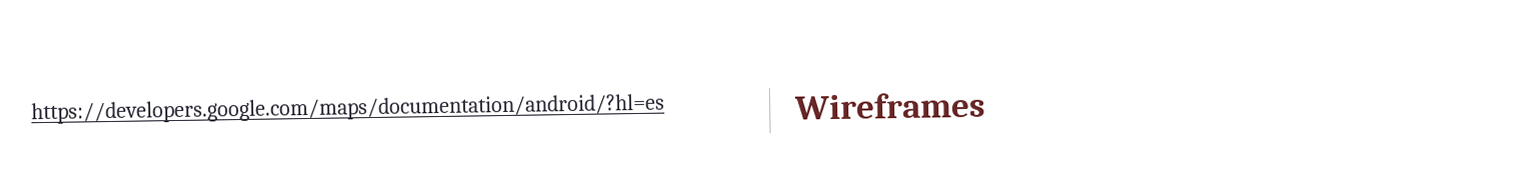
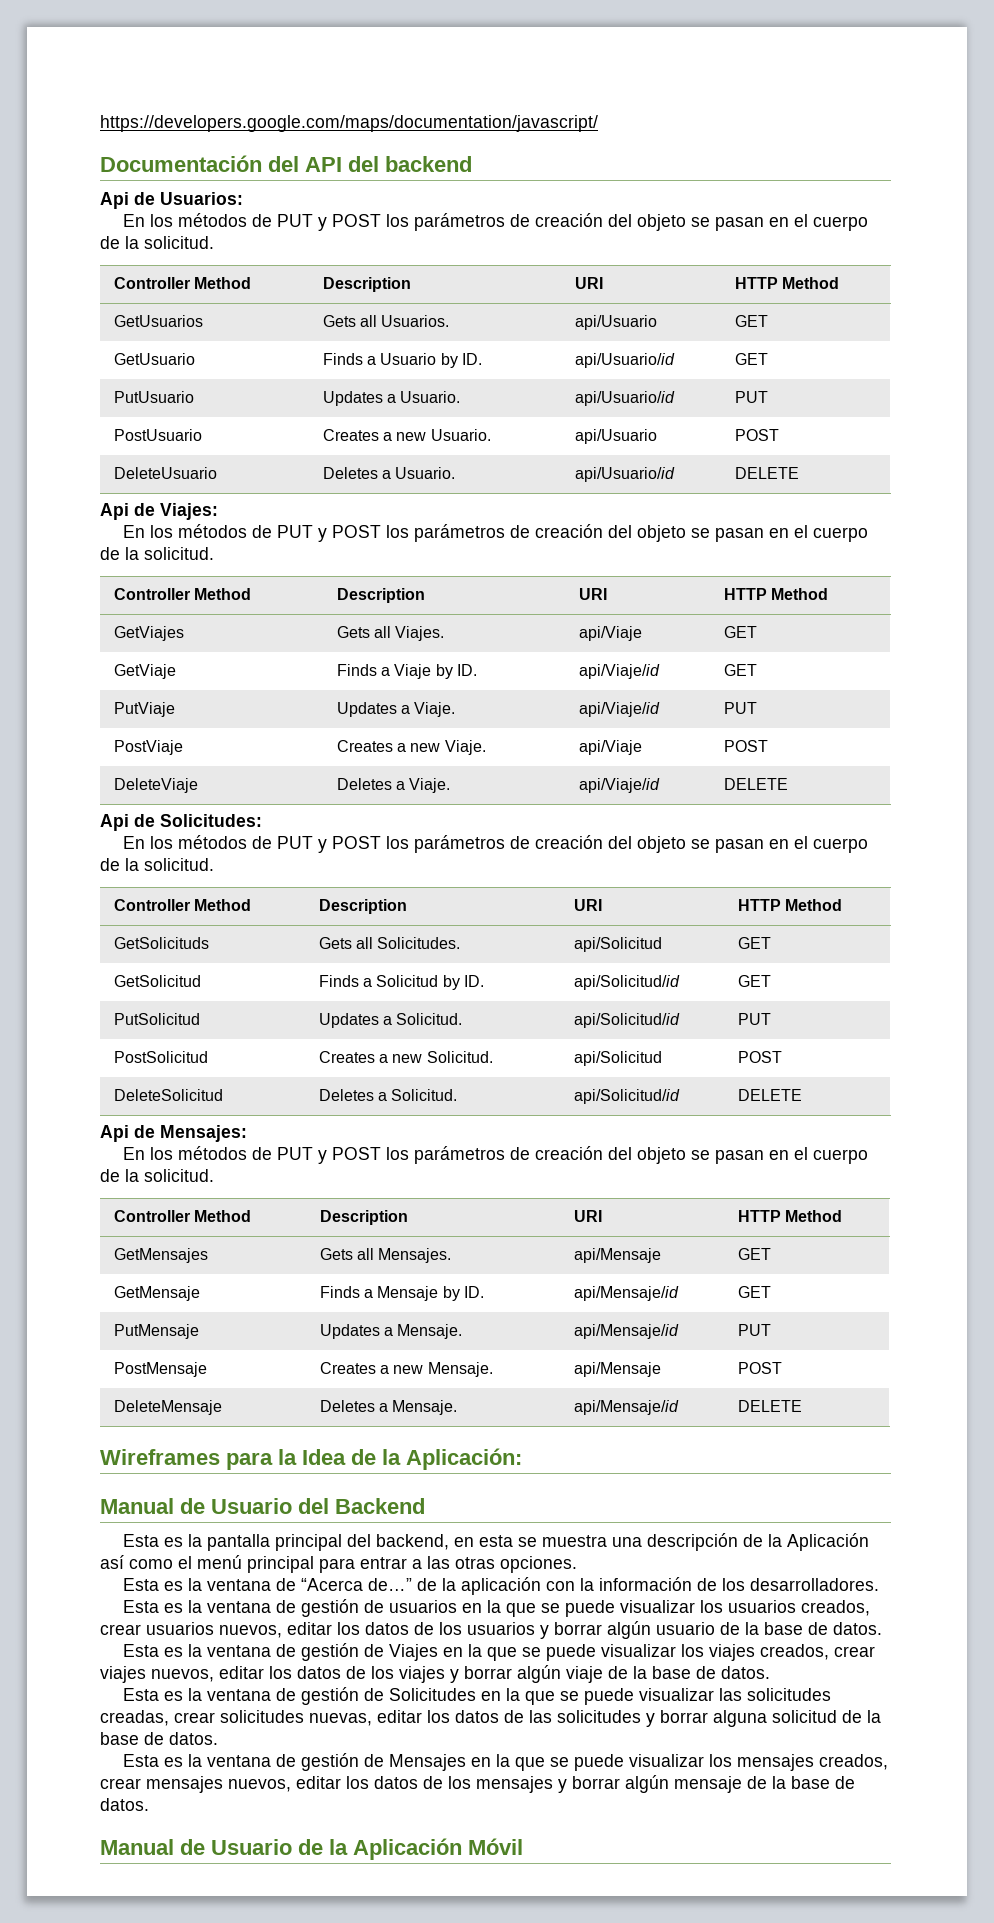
- https://developers.google.com/maps/documentation/android/?hl=es
- Wireframes
+ https://developers.google.com/maps/documentation/javascript/
+ Documentación del API del backend
+ Api de Usuarios:
+ En los métodos de PUT y POST los parámetros de creación del objeto se pasan en el cuerpo de la solicitud.
+ Controller Method | Description | URI | HTTP Method
+ GetUsuarios | Gets all Usuarios. | api/Usuario | GET
+ GetUsuario | Finds a Usuario by ID. | api/Usuario/id | GET
+ PutUsuario | Updates a Usuario. | api/Usuario/id | PUT
+ PostUsuario | Creates a new Usuario. | api/Usuario | POST
+ DeleteUsuario | Deletes a Usuario. | api/Usuario/id | DELETE
+ Api de Viajes:
+ En los métodos de PUT y POST los parámetros de creación del objeto se pasan en el cuerpo de la solicitud.
+ Controller Method | Description | URI | HTTP Method
+ GetViajes | Gets all Viajes. | api/Viaje | GET
+ GetViaje | Finds a Viaje by ID. | api/Viaje/id | GET
+ PutViaje | Updates a Viaje. | api/Viaje/id | PUT
+ PostViaje | Creates a new Viaje. | api/Viaje | POST
+ DeleteViaje | Deletes a Viaje. | api/Viaje/id | DELETE
+ Api de Solicitudes:
+ En los métodos de PUT y POST los parámetros de creación del objeto se pasan en el cuerpo de la solicitud.
+ Controller Method | Description | URI | HTTP Method
+ GetSolicituds | Gets all Solicitudes. | api/Solicitud | GET
+ GetSolicitud | Finds a Solicitud by ID. | api/Solicitud/id | GET
+ PutSolicitud | Updates a Solicitud. | api/Solicitud/id | PUT
+ PostSolicitud | Creates a new Solicitud. | api/Solicitud | POST
+ DeleteSolicitud | Deletes a Solicitud. | api/Solicitud/id | DELETE
+ Api de Mensajes:
+ En los métodos de PUT y POST los parámetros de creación del objeto se pasan en el cuerpo de la solicitud.
+ Controller Method | Description | URI | HTTP Method
+ GetMensajes | Gets all Mensajes. | api/Mensaje | GET
+ GetMensaje | Finds a Mensaje by ID. | api/Mensaje/id | GET
+ PutMensaje | Updates a Mensaje. | api/Mensaje/id | PUT
+ PostMensaje | Creates a new Mensaje. | api/Mensaje | POST
+ DeleteMensaje | Deletes a Mensaje. | api/Mensaje/id | DELETE
+ Wireframes para la Idea de la Aplicación:
+ Manual de Usuario del Backend
+ Esta es la pantalla principal del backend, en esta se muestra una descripción de la Aplicación así como el menú principal para entrar a las otras opciones.
+ Esta es la ventana de “Acerca de…” de la aplicación con la información de los desarrolladores.
+ Esta es la ventana de gestión de usuarios en la que se puede visualizar los usuarios creados, crear usuarios nuevos, editar los datos de los usuarios y borrar algún usuario de la base de datos.
+ Esta es la ventana de gestión de Viajes en la que se puede visualizar los viajes creados, crear viajes nuevos, editar los datos de los viajes y borrar algún viaje de la base de datos.
+ Esta es la ventana de gestión de Solicitudes en la que se puede visualizar las solicitudes creadas, crear solicitudes nuevas, editar los datos de las solicitudes y borrar alguna solicitud de la base de datos.
+ Esta es la ventana de gestión de Mensajes en la que se puede visualizar los mensajes creados, crear mensajes nuevos, editar los datos de los mensajes y borrar algún mensaje de la base de datos.
+ Manual de Usuario de la Aplicación Móvil

